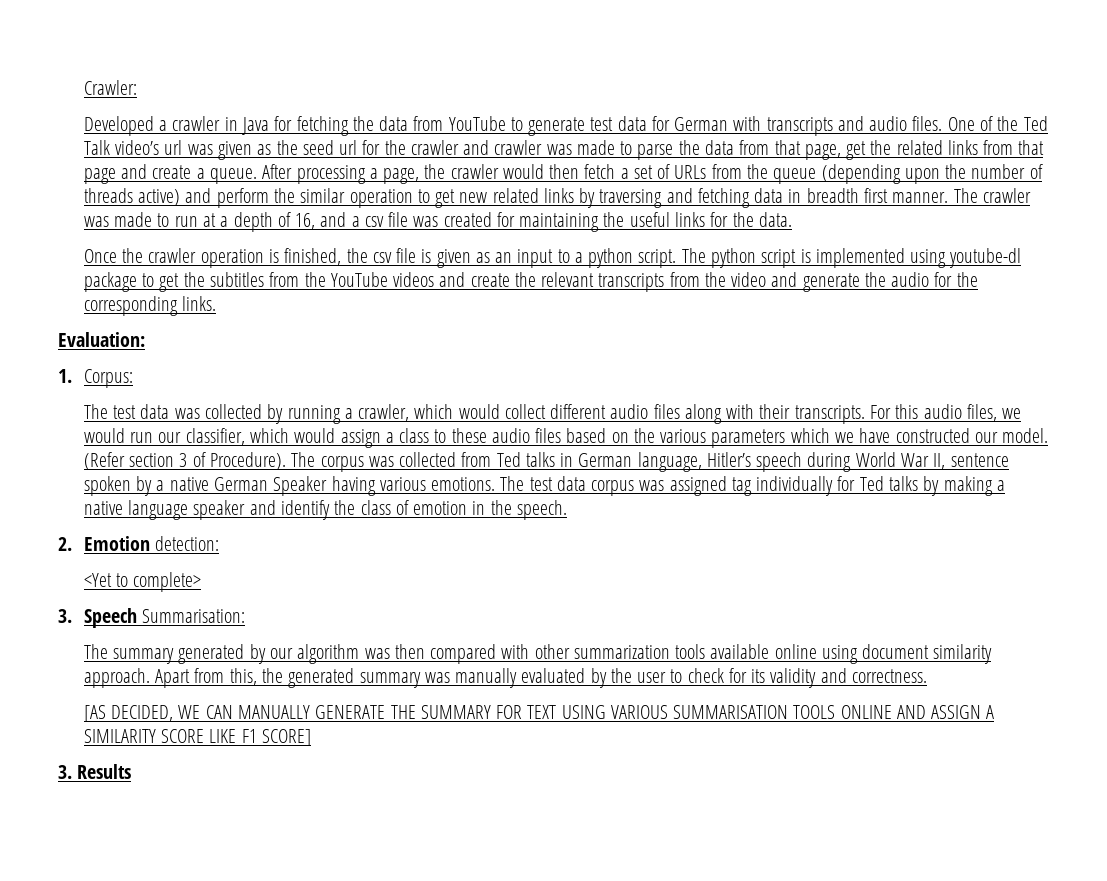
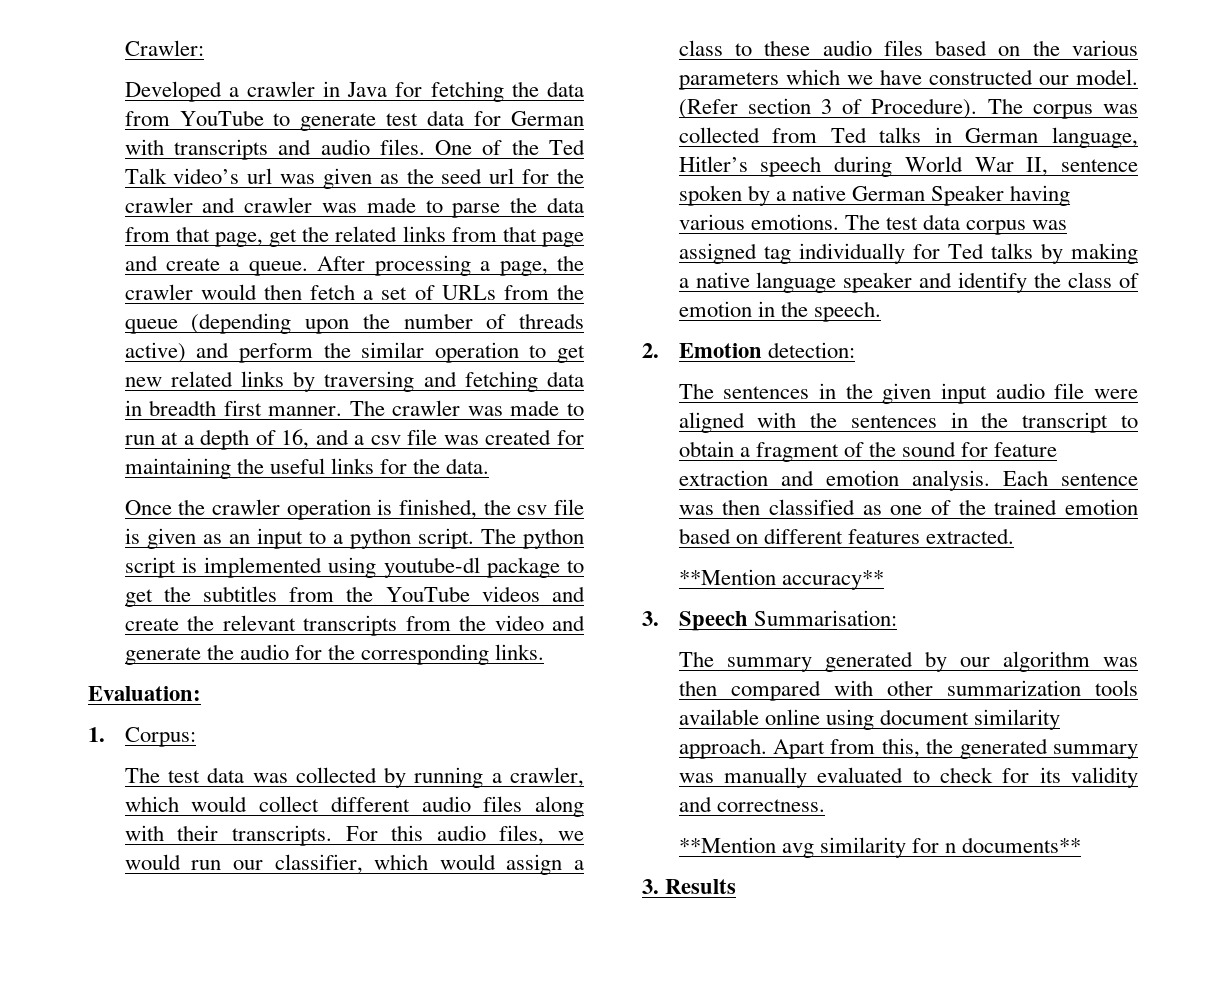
- <Yet to complete>
+ The sentences in the given input audio file were aligned with the sentences in the transcript to obtain a fragment of the sound for feature extraction and emotion analysis. Each sentence was then classified as one of the trained emotion based on different features extracted.
+ **Mention accuracy**
- Apart from this, the generated summary was manually evaluated by the user to check for its validity and correctness.
+ Apart from this, the generated summary was manually evaluated to check for its validity and correctness.
- [AS DECIDED, WE CAN MANUALLY GENERATE THE SUMMARY FOR TEXT USING VARIOUS SUMMARISATION TOOLS ONLINE AND ASSIGN A SIMILARITY SCORE LIKE F1 SCORE]
+ **Mention avg similarity for n documents**

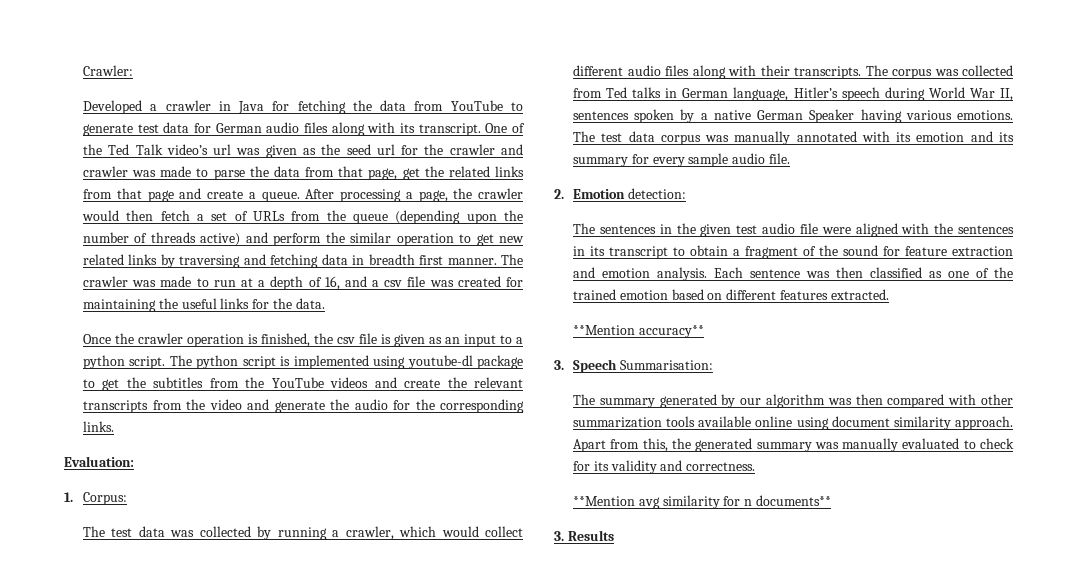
- Developed a crawler in Java for fetching the data from YouTube to generate test data for German with transcripts and audio files.
+ Developed a crawler in Java for fetching the data from YouTube to generate test data for German audio files along with its transcript.
- For this audio files, we would run our classifier, which would assign a class to these audio files based on the various parameters which we have constructed our model. (Refer section 3 of Procedure).
- The corpus was collected from Ted talks in German language, Hitler’s speech during World War II, sentence spoken by a native German Speaker having various emotions.
+ The corpus was collected from Ted talks in German language, Hitler’s speech during World War II, sentences spoken by a native German Speaker having various emotions.
- The test data corpus was assigned tag individually for Ted talks by making a native language speaker and identify the class of emotion in the speech.
+ The test data corpus was manually annotated with its emotion and its summary for every sample audio file.
- The sentences in the given input audio file were aligned with the sentences in the transcript to obtain a fragment of the sound for feature extraction and emotion analysis.
+ The sentences in the given test audio file were aligned with the sentences in its transcript to obtain a fragment of the sound for feature extraction and emotion analysis.

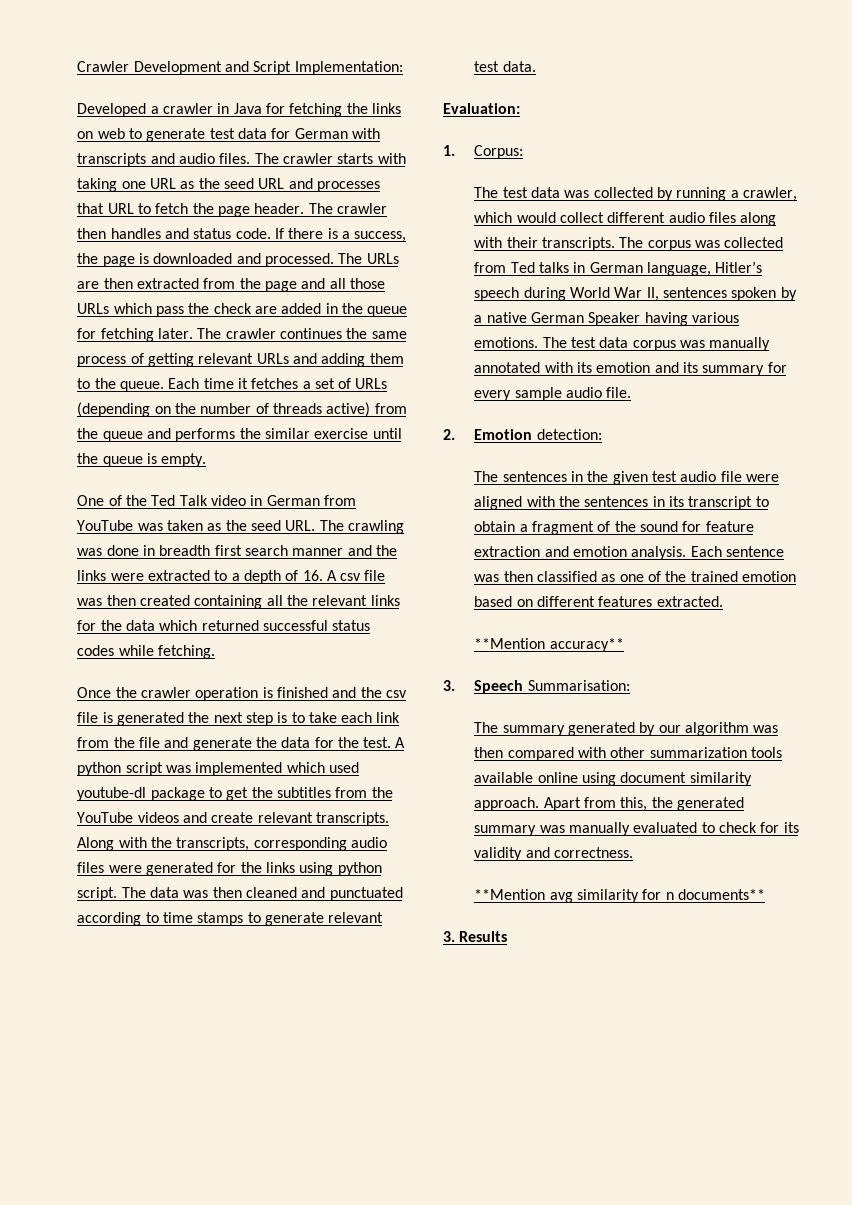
- Crawler:
+ Crawler Development and Script Implementation:
- Developed a crawler in Java for fetching the data from YouTube to generate test data for German audio files along with its transcript. One of the Ted Talk video’s url was given as the seed url for the crawler and crawler was made to parse the data from that page, get the related links from that page and create a queue. After processing a page, the crawler would then fetch a set of URLs from the queue (depending upon the number of threads active) and perform the similar operation to get new related links by traversing and fetching data in breadth first manner. The crawler was made to run at a depth of 16, and a csv file was created for maintaining the useful links for the data.
+ Developed a crawler in Java for fetching the links on web to generate test data for German with transcripts and audio files. The crawler starts with taking one URL as the seed URL and processes that URL to fetch the page header. The crawler then handles and status code. If there is a success, the page is downloaded and processed. The URLs are then extracted from the page and all those URLs which pass the check are added in the queue for fetching later. The crawler continues the same process of getting relevant URLs and adding them to the queue. Each time it fetches a set of URLs (depending on the number of threads active) from the queue and performs the similar exercise until the queue is empty.
+ One of the Ted Talk video in German from YouTube was taken as the seed URL. The crawling was done in breadth first search manner and the links were extracted to a depth of 16. A csv file was then created containing all the relevant links for the data which returned successful status codes while fetching.
- Once the crawler operation is finished, the csv file is given as an input to a python script. The python script is implemented using youtube-dl package to get the subtitles from the YouTube videos and create the relevant transcripts from the video and generate the audio for the corresponding links.
+ Once the crawler operation is finished and the csv file is generated the next step is to take each link from the file and generate the data for the test. A python script was implemented which used youtube-dl package to get the subtitles from the YouTube videos and create relevant transcripts. Along with the transcripts, corresponding audio files were generated for the links using python script. The data was then cleaned and punctuated according to time stamps to generate relevant test data.

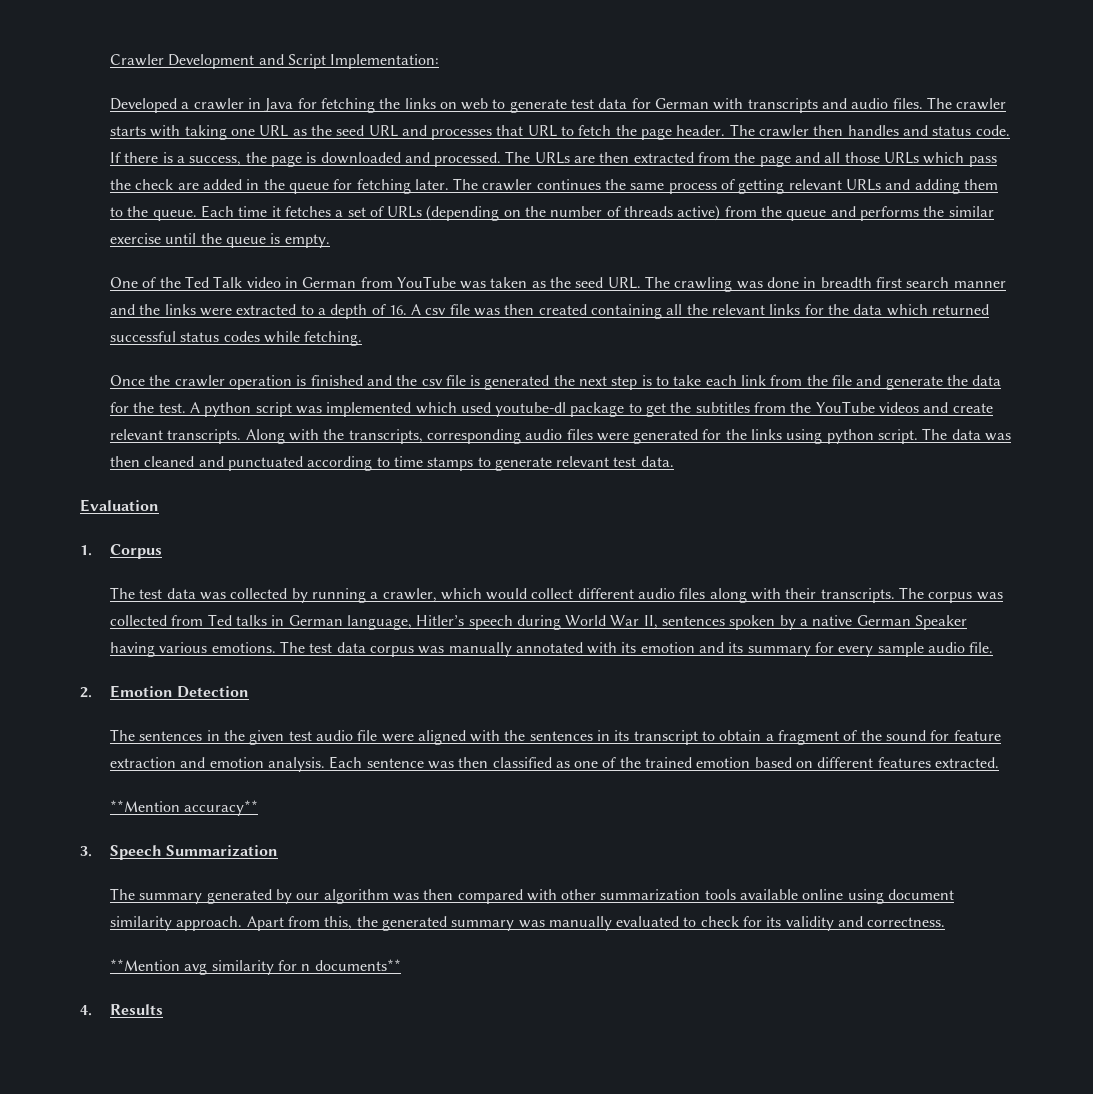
- Evaluation:
+ Evaluation
- 1. Corpus:
+ 1. Corpus
- 2. Emotion detection:
+ 2. Emotion Detection
- 3. Speech Summarisation:
+ 3. Speech Summarization
- 3. Results
+ 4. Results

